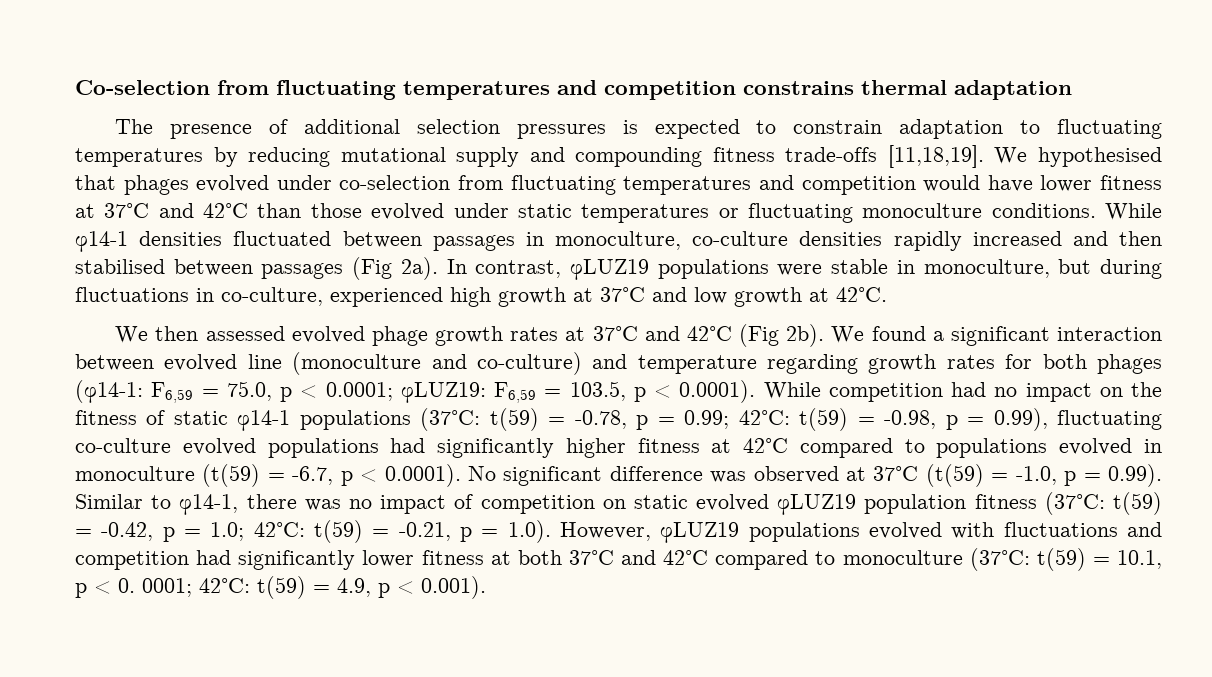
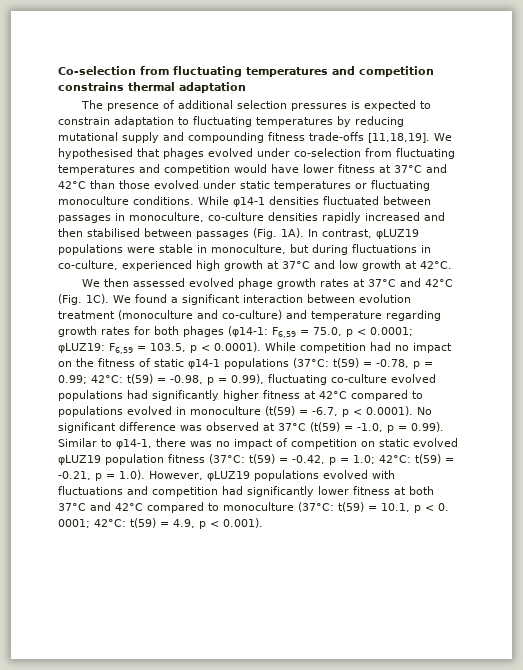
- While φ14-1 densities fluctuated between passages in monoculture, co-culture densities rapidly increased and then stabilised between passages (Fig 2a).
+ While φ14-1 densities fluctuated between passages in monoculture, co-culture densities rapidly increased and then stabilised between passages (Fig. 1A).
- We then assessed evolved phage growth rates at 37°C and 42°C (Fig 2b).
+ We then assessed evolved phage growth rates at 37°C and 42°C (Fig. 1C).
- We found a significant interaction between evolved line (monoculture and co-culture) and temperature regarding growth rates for both phages (φ14-1:
+ We found a significant interaction between evolution treatment (monoculture and co-culture) and temperature regarding growth rates for both phages (φ14-1:

